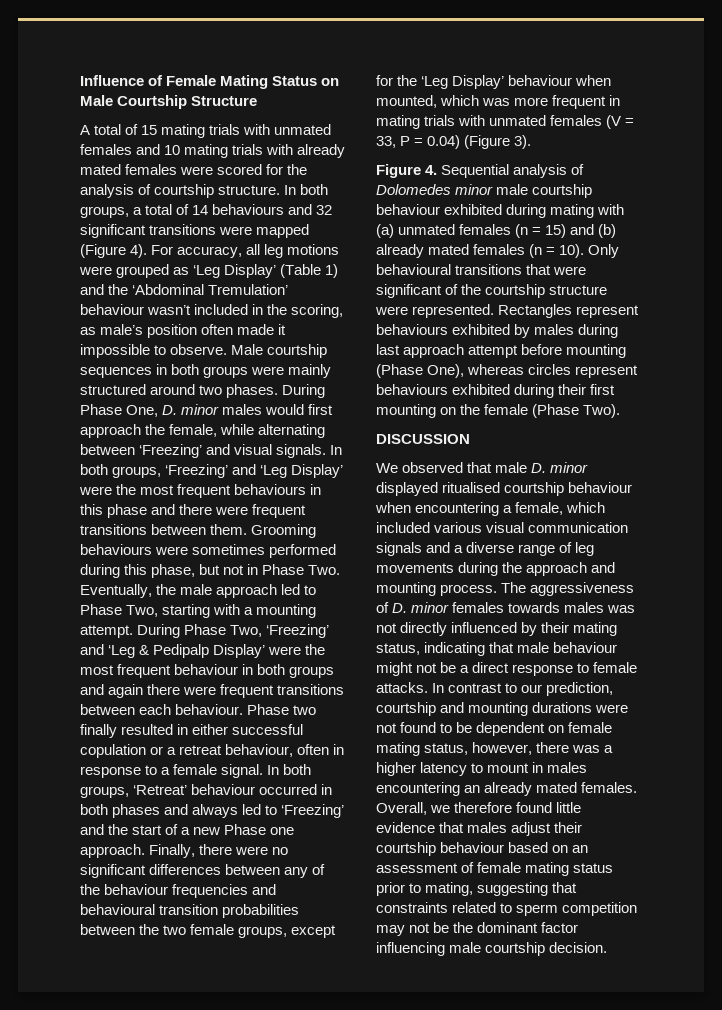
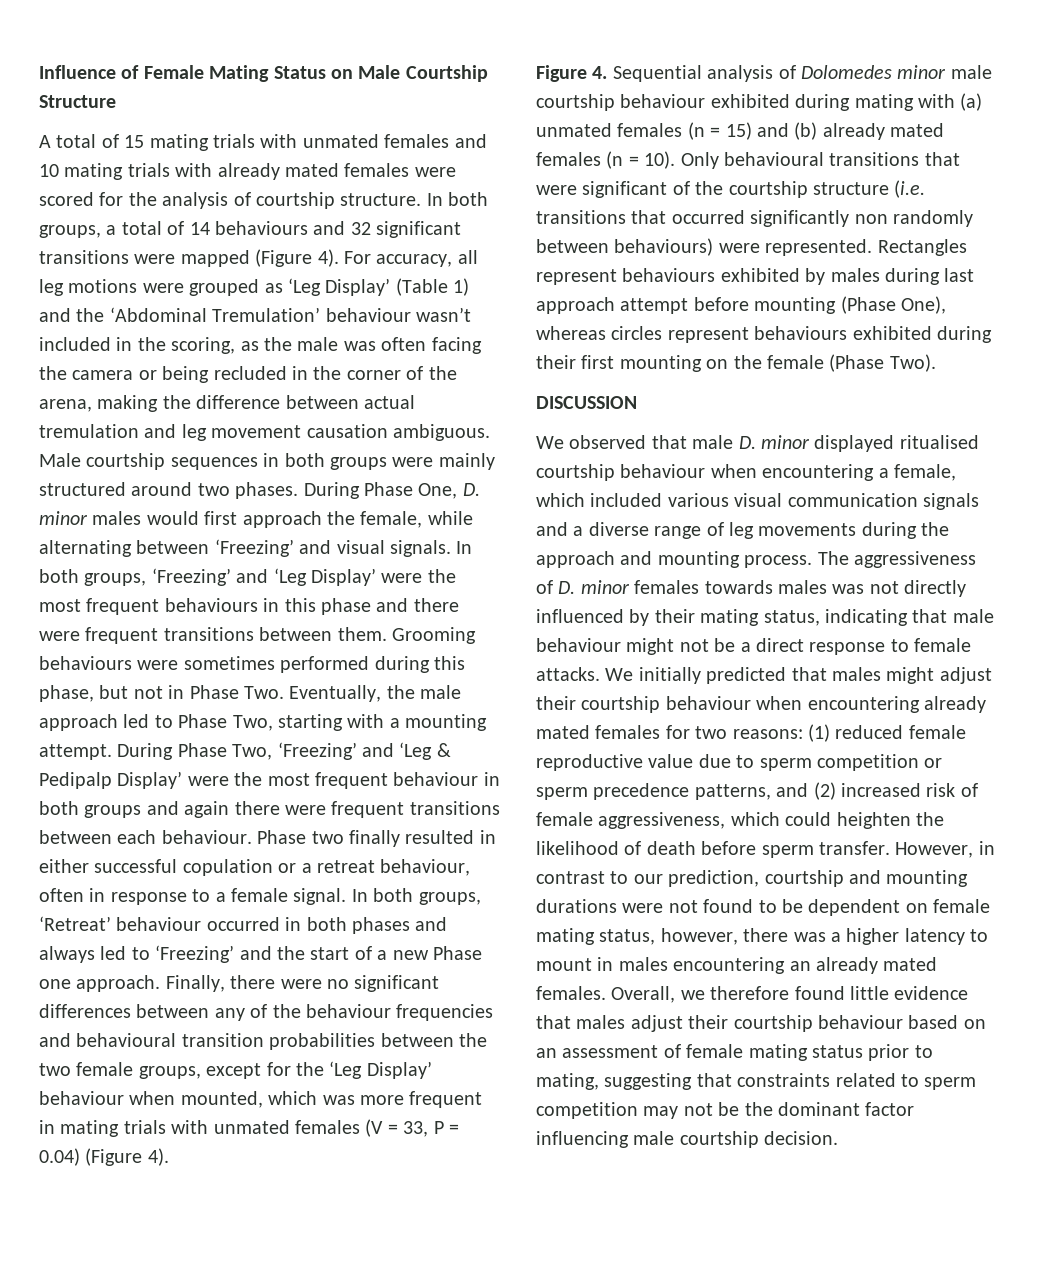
- For accuracy, all leg motions were grouped as ‘Leg Display’ (Table 1) and the ‘Abdominal Tremulation’ behaviour wasn’t included in the scoring, as male’s position often made it impossible to observe.
+ For accuracy, all leg motions were grouped as ‘Leg Display’ (Table 1) and the ‘Abdominal Tremulation’ behaviour wasn’t included in the scoring, as the male was often facing the camera or being recluded in the corner of the arena, making the difference between actual tremulation and leg movement causation ambiguous.
- Finally, there were no significant differences between any of the behaviour frequencies and behavioural transition probabilities between the two female groups, except for the ‘Leg Display’ behaviour when mounted, which was more frequent in mating trials with unmated females (V = 33, P = 0.04) (Figure 3).
+ Finally, there were no significant differences between any of the behaviour frequencies and behavioural transition probabilities between the two female groups, except for the ‘Leg Display’ behaviour when mounted, which was more frequent in mating trials with unmated females (V = 33, P = 0.04) (Figure 4).
- Only behavioural transitions that were significant of the courtship structure were represented.
+ Only behavioural transitions that were significant of the courtship structure (i.e. transitions that occurred significantly non randomly between behaviours) were represented.
- In contrast to our prediction, courtship and mounting durations were not found to be dependent on female mating status, however, there was a higher latency to mount in males encountering an already mated females.
+ We initially predicted that males might adjust their courtship behaviour when encountering already mated females for two reasons: (1) reduced female reproductive value due to sperm competition or sperm precedence patterns, and (2) increased risk of female aggressiveness, which could heighten the likelihood of death before sperm transfer. However, in contrast to our prediction, courtship and mounting durations were not found to be dependent on female mating status, however, there was a higher latency to mount in males encountering an already mated females.

